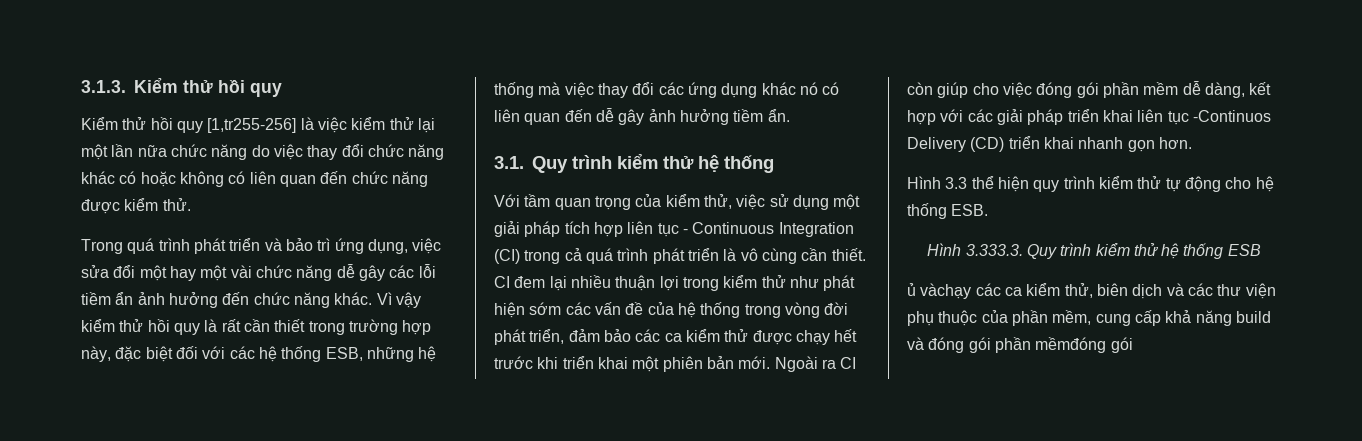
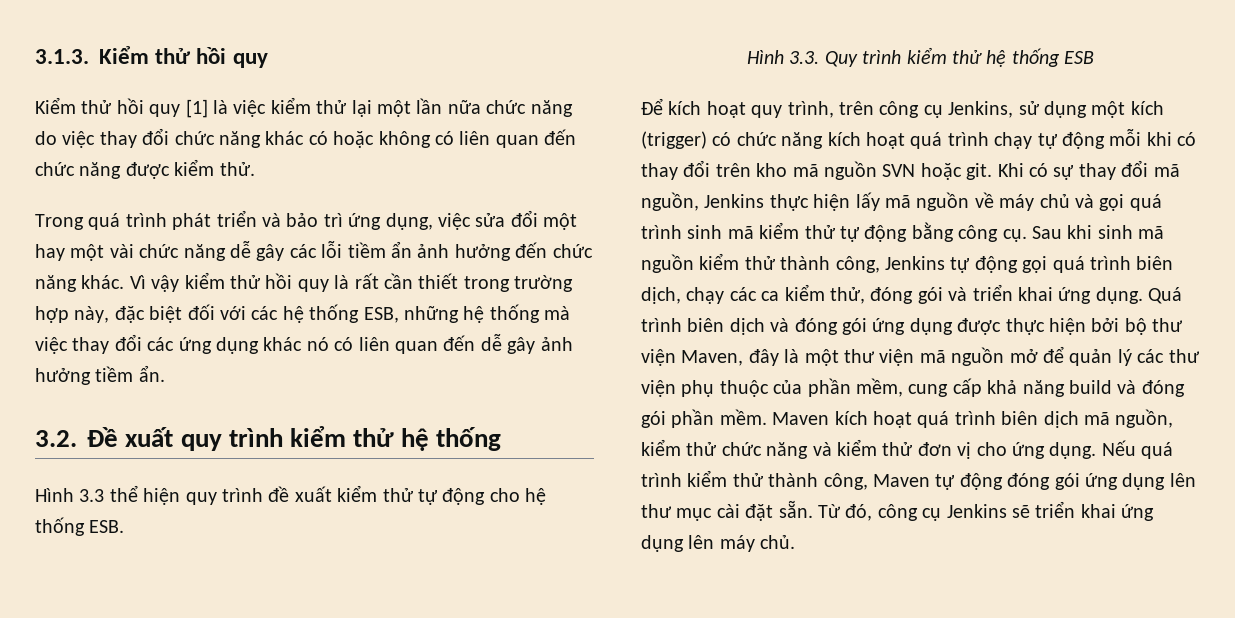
- Kiểm thử hồi quy [1,tr255-256] là việc kiểm thử lại một lần nữa chức năng do việc thay đổi chức năng khác có hoặc không có liên quan đến chức năng được kiểm thử.
+ Kiểm thử hồi quy [1] là việc kiểm thử lại một lần nữa chức năng do việc thay đổi chức năng khác có hoặc không có liên quan đến chức năng được kiểm thử.
- 3.1. Quy trình kiểm thử hệ thống
- Với tầm quan trọng của kiểm thử, việc sử dụng một giải pháp tích hợp liên tục - Continuous Integration (CI) trong cả quá trình phát triển là vô cùng cần thiết. CI đem lại nhiều thuận lợi trong kiểm thử như phát hiện sớm các vấn đề của hệ thống trong vòng đời phát triển, đảm bảo các ca kiểm thử được chạy hết trước khi triển khai một phiên bản mới. Ngoài ra CI còn giúp cho việc đóng gói phần mềm dễ dàng, kết hợp với các giải pháp triển khai liên tục -Continuos Delivery (CD) triển khai nhanh gọn hơn.
+ 3.2. Đề xuất quy trình kiểm thử hệ thống
- Hình 3.3 thể hiện quy trình kiểm thử tự động cho hệ thống ESB.
+ Hình 3.3 thể hiện quy trình đề xuất kiểm thử tự động cho hệ thống ESB.
- Hình 3.333.3. Quy trình kiểm thử hệ thống ESB
+ Hình 3.3. Quy trình kiểm thử hệ thống ESB
- ủ vàchạy các ca kiểm thử, biên dịch và các thư viện phụ thuộc của phần mềm, cung cấp khả năng build và đóng gói phần mềmđóng gói
+ Để kích hoạt quy trình, trên công cụ Jenkins, sử dụng một kích (trigger) có chức năng kích hoạt quá trình chạy tự động mỗi khi có thay đổi trên kho mã nguồn SVN hoặc git. Khi có sự thay đổi mã nguồn, Jenkins thực hiện lấy mã nguồn về máy chủ và gọi quá trình sinh mã kiểm thử tự động bằng công cụ. Sau khi sinh mã nguồn kiểm thử thành công, Jenkins tự động gọi quá trình biên dịch, chạy các ca kiểm thử, đóng gói và triển khai ứng dụng. Quá trình biên dịch và đóng gói ứng dụng được thực hiện bởi bộ thư viện Maven, đây là một thư viện mã nguồn mở để quản lý các thư viện phụ thuộc của phần mềm, cung cấp khả năng build và đóng gói phần mềm. Maven kích hoạt quá trình biên dịch mã nguồn, kiểm thử chức năng và kiểm thử đơn vị cho ứng dụng. Nếu quá trình kiểm thử thành công, Maven tự động đóng gói ứng dụng lên thư mục cài đặt sẵn. Từ đó, công cụ Jenkins sẽ triển khai ứng dụng lên máy chủ.

